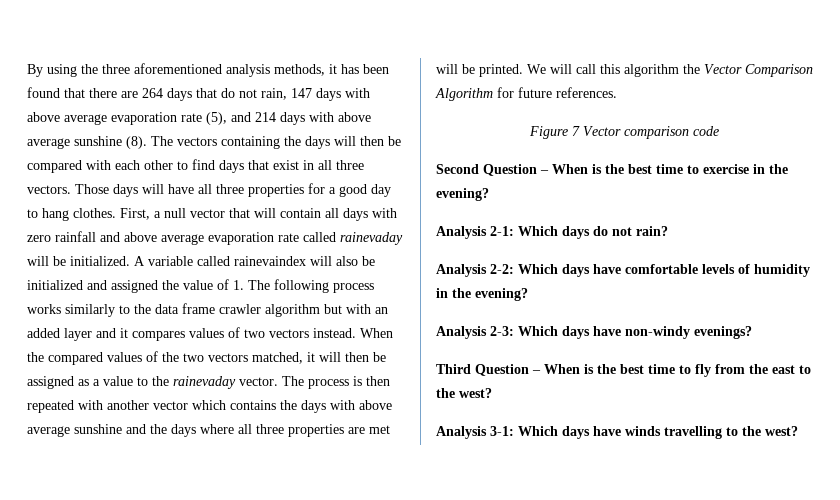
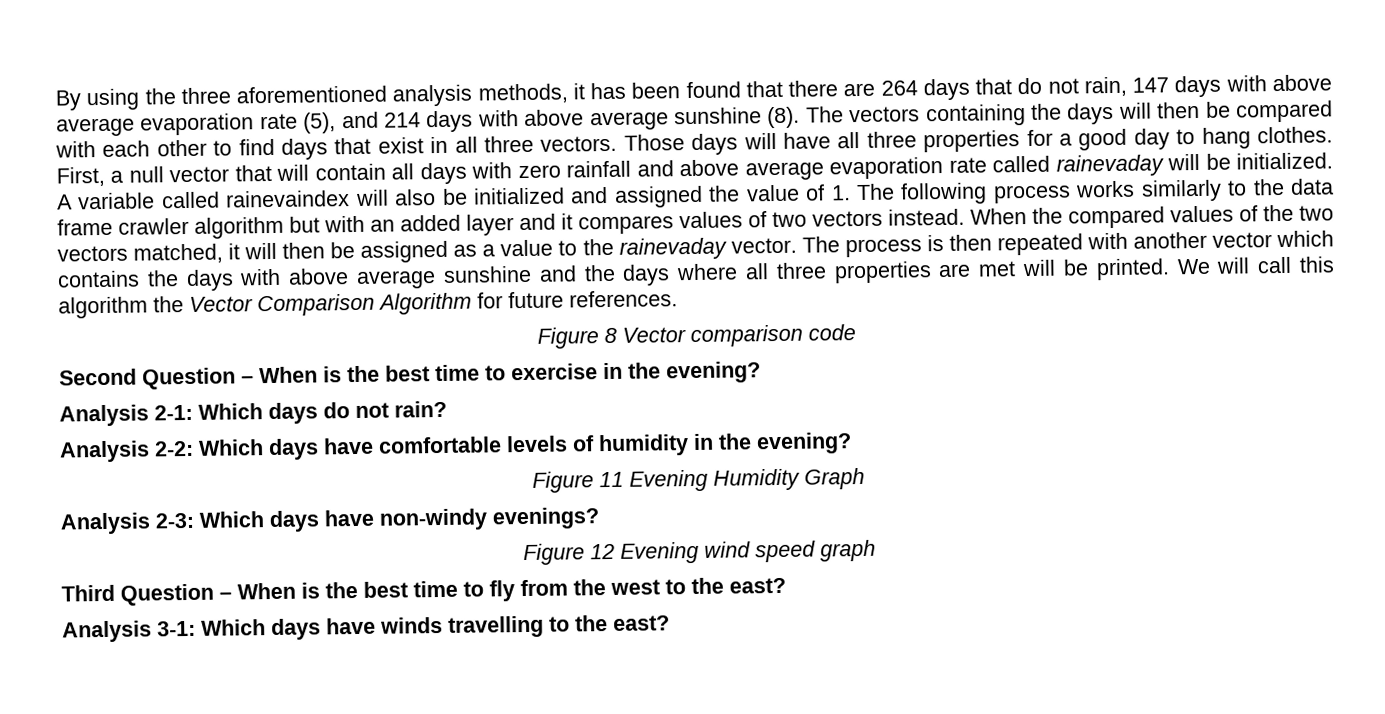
- Figure 7 Vector comparison code
+ Figure 8 Vector comparison code
+ Figure 11 Evening Humidity Graph
+ Figure 12 Evening wind speed graph
- Third Question – When is the best time to fly from the east to the west?
+ Third Question – When is the best time to fly from the west to the east?
- Analysis 3-1: Which days have winds travelling to the west?
+ Analysis 3-1: Which days have winds travelling to the east?

